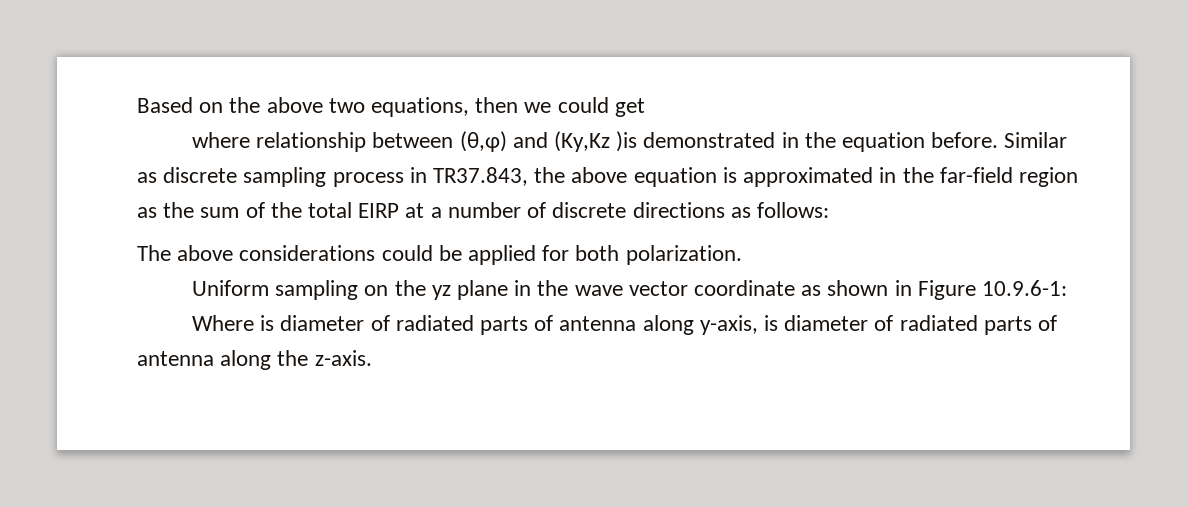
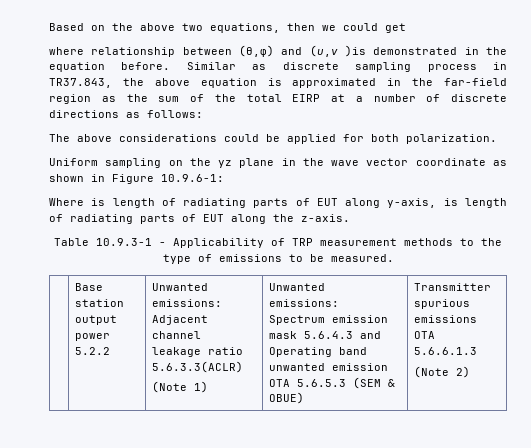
- where relationship between (θ,φ) and (Ky,Kz )is demonstrated in the equation before.
+ where relationship between (θ,φ) and (u,v )is demonstrated in the equation before.
- Where is diameter of radiated parts of antenna along y-axis, is diameter of radiated parts of antenna along the z-axis.
+ Where is length of radiating parts of EUT along y-axis, is length of radiating parts of EUT along the z-axis.
+ Table 10.9.3-1 - Applicability of TRP measurement methods to the type of emissions to be measured.
+ | Base station output power 5.2.2 | Unwanted emissions: Adjacent channel leakage ratio 5.6.3.3(ACLR)
+ (Note 1) | Unwanted emissions: Spectrum emission mask 5.6.4.3 and Operating band unwanted emission OTA 5.6.5.3 (SEM & OBUE) | Transmitter spurious emissions OTA 5.6.6.1.3
+ (Note 2)

